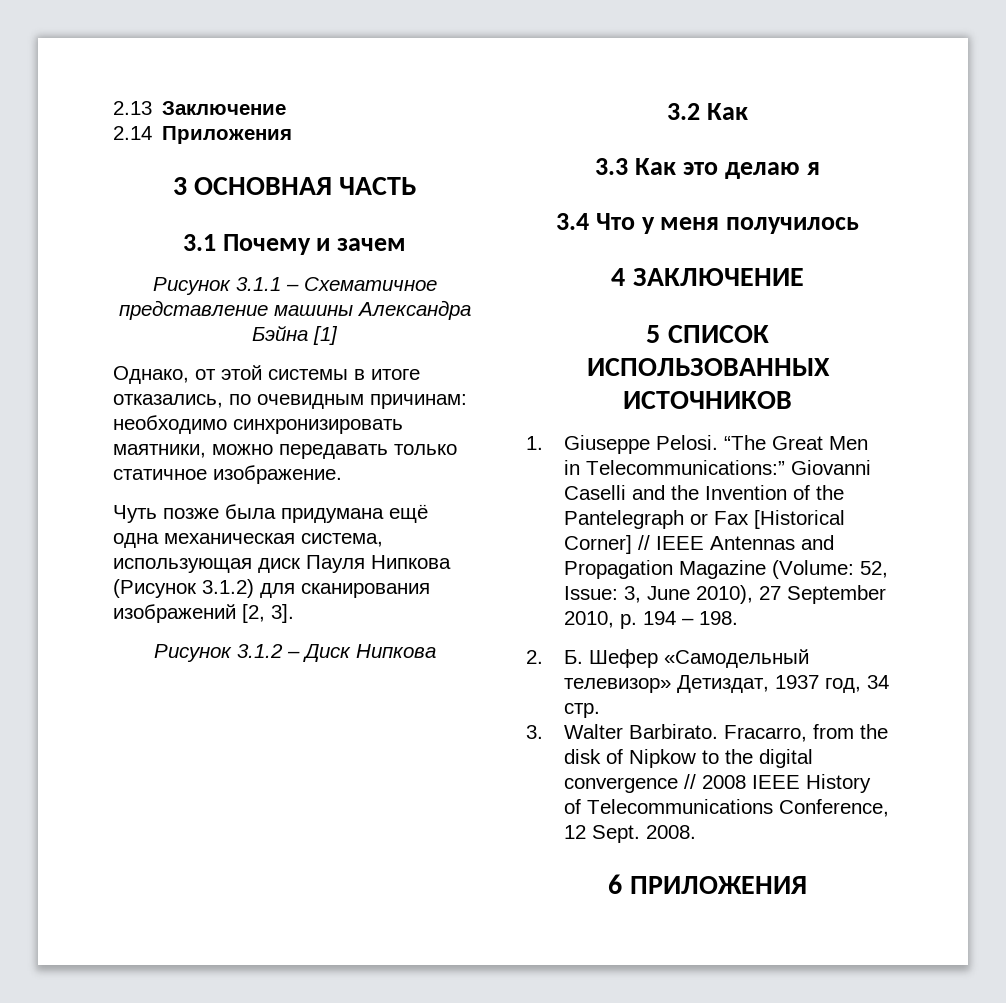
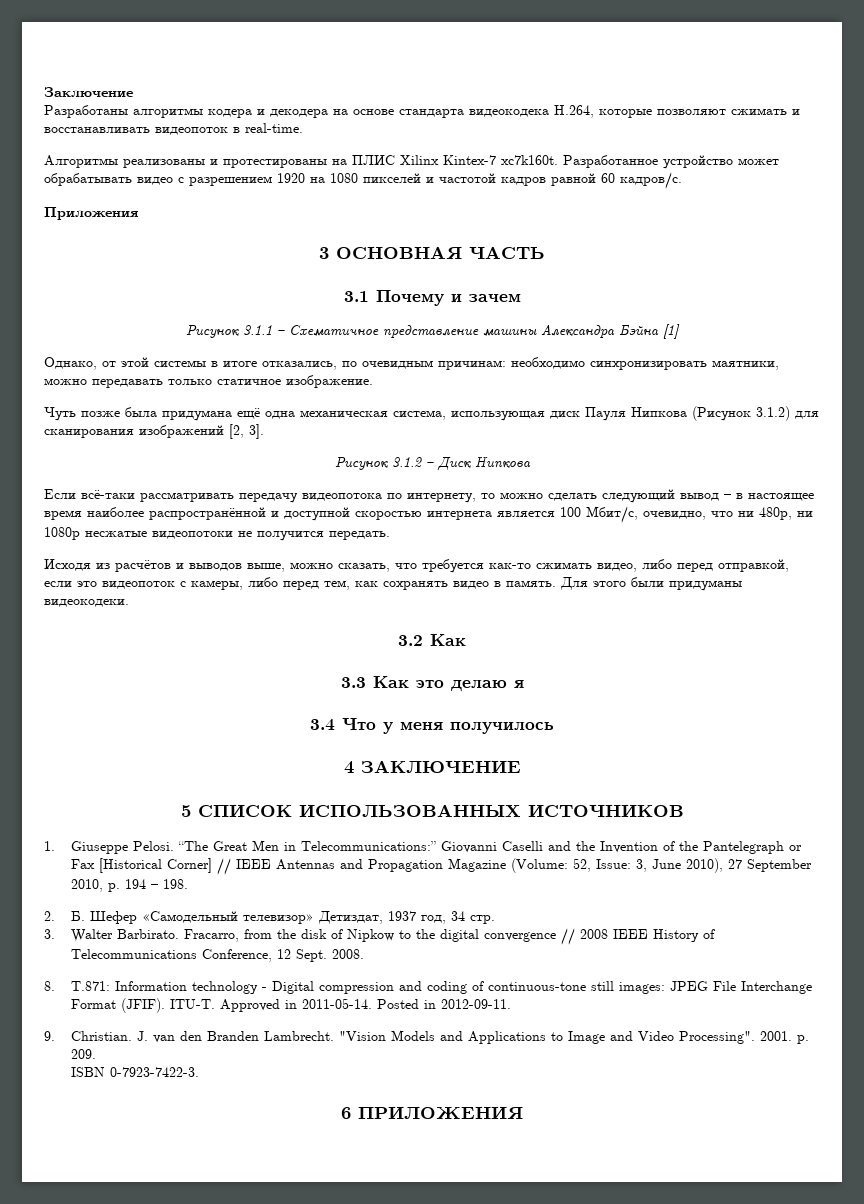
- 2.13 Заключение
+ Заключение
- 2.14 Приложения
+ Разработаны алгоритмы кодера и декодера на основе стандарта видеокодека H.264, которые позволяют сжимать и восстанавливать видеопоток в real-time.
+ Алгоритмы реализованы и протестированы на ПЛИС Xilinx Kintex-7 xc7k160t. Разработанное устройство может обрабатывать видео с разрешением 1920 на 1080 пикселей и частотой кадров равной 60 кадров/с.
+ Приложения
+ Если всё-таки рассматривать передачу видеопотока по интернету, то можно сделать следующий вывод – в настоящее время наиболее распространённой и доступной скоростью интернета является 100 Мбит/с, очевидно, что ни 480p, ни 1080p несжатые видеопотоки не получится передать.
+ Исходя из расчётов и выводов выше, можно сказать, что требуется как-то сжимать видео, либо перед отправкой, если это видеопоток с камеры, либо перед тем, как сохранять видео в память. Для этого были придуманы видеокодеки.
+ 8. T.871: Information technology - Digital compression and coding of continuous-tone still images: JPEG File Interchange Format (JFIF). ITU-T. Approved in 2011-05-14. Posted in 2012-09-11.
+ 9. Christian. J. van den Branden Lambrecht. "Vision Models and Applications to Image and Video Processing". 2001. p. 209.
+ ISBN 0-7923-7422-3.

